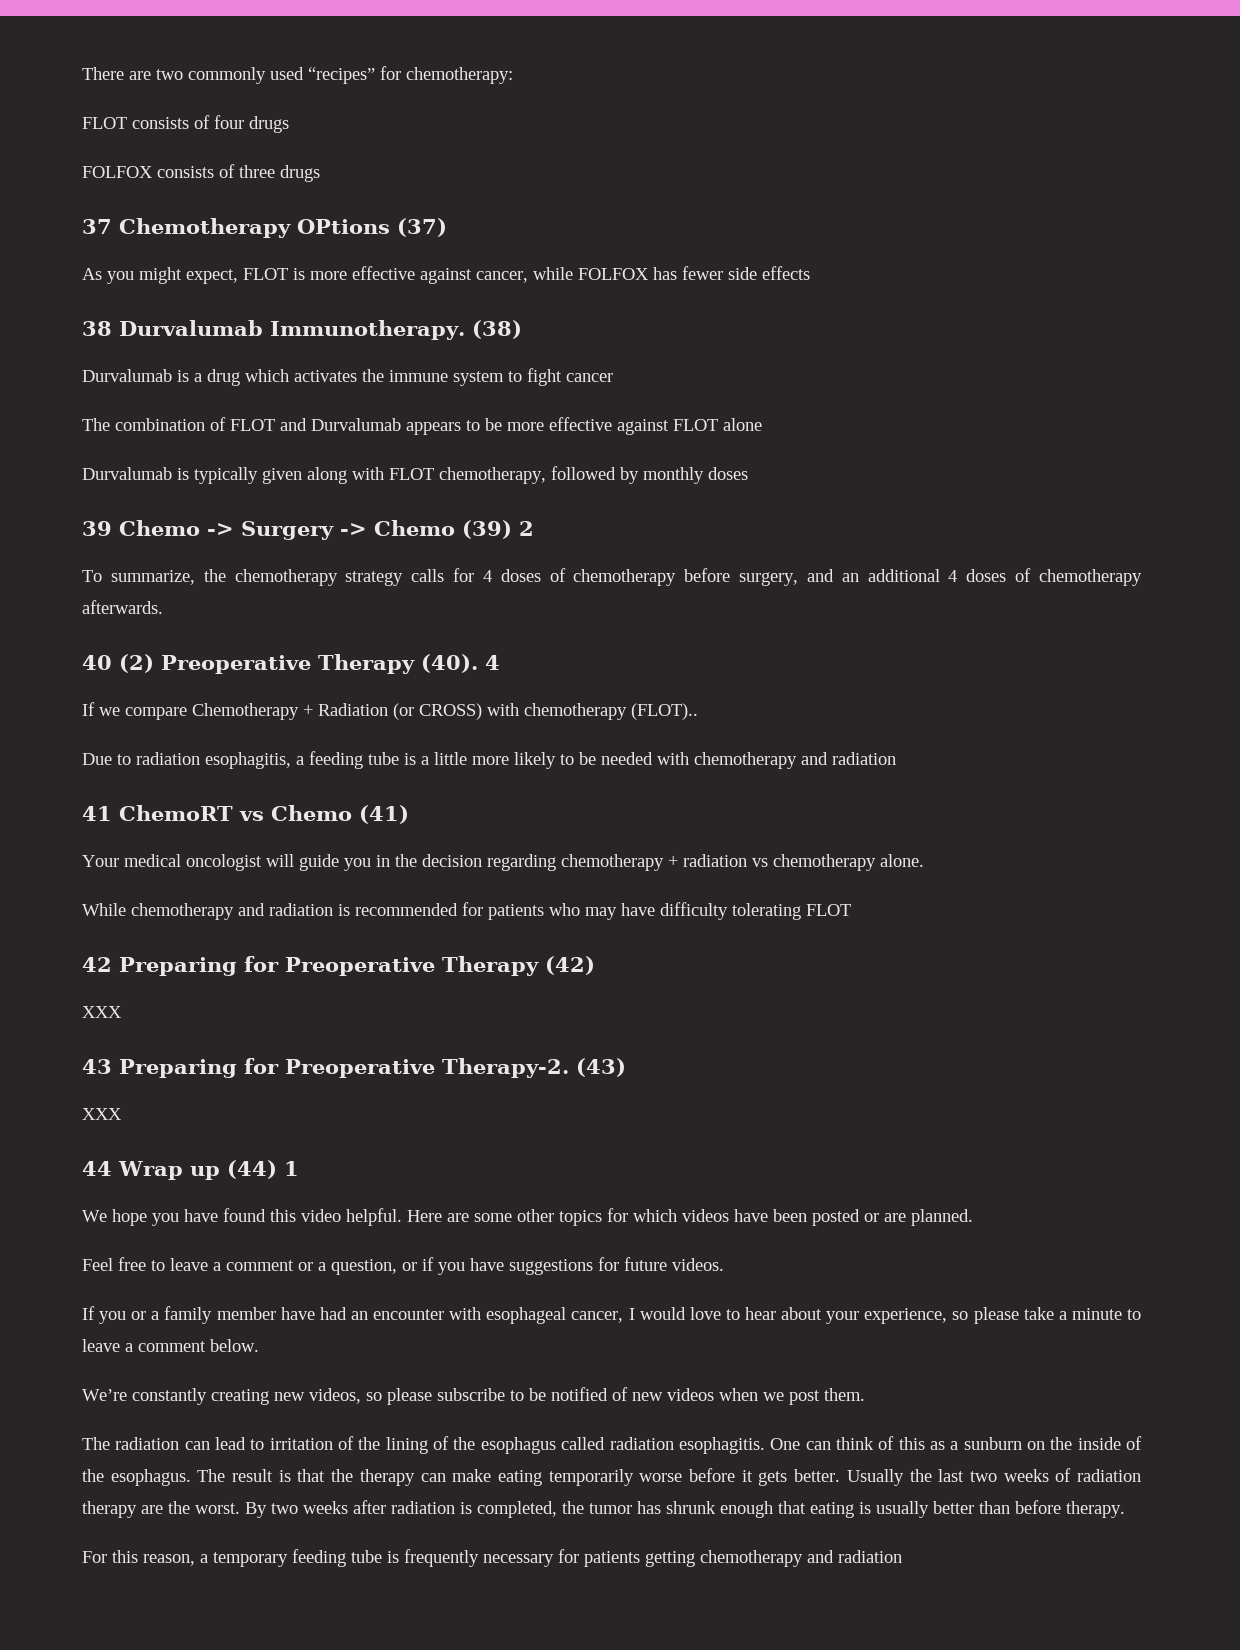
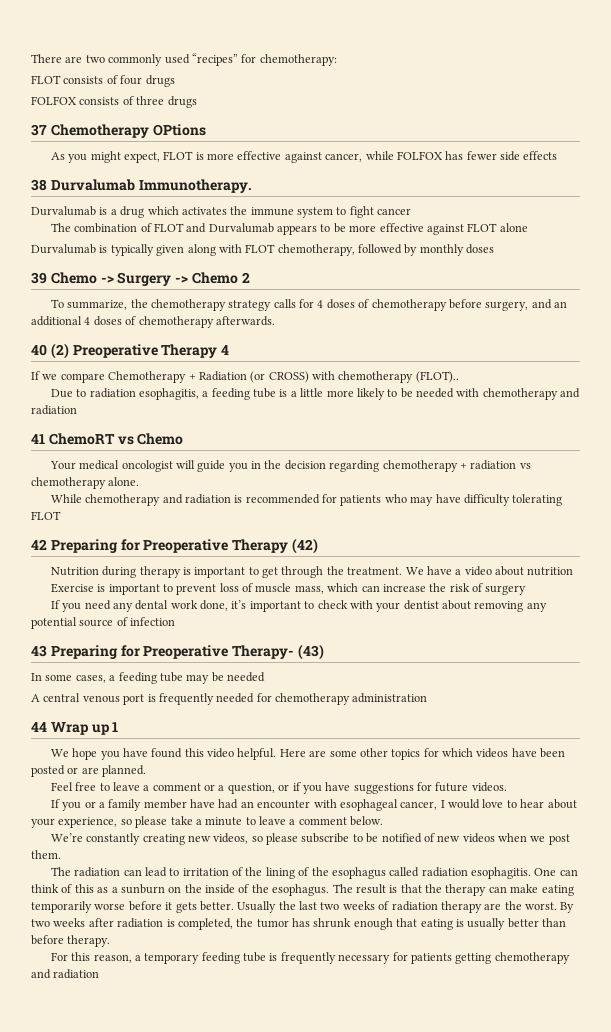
- 37 Chemotherapy OPtions (37)
+ 37 Chemotherapy OPtions
- (38)
- 39 Chemo -> Surgery -> Chemo (39) 2
+ 39 Chemo -> Surgery -> Chemo 2
- 40 (2) Preoperative Therapy (40). 4
+ 40 (2) Preoperative Therapy 4
- 41 ChemoRT vs Chemo (41)
+ 41 ChemoRT vs Chemo
  42 Preparing for Preoperative Therapy (42)
- XXX
+ Nutrition during therapy is important to get through the treatment. We have a video about nutrition
+ Exercise is important to prevent loss of muscle mass, which can increase the risk of surgery
+ If you need any dental work done, it’s important to check with your dentist about removing any potential source of infection
- 43 Preparing for Preoperative Therapy-2. (43)
- XXX
+ 43 Preparing for Preoperative Therapy- (43)
+ In some cases, a feeding tube may be needed
+ A central venous port is frequently needed for chemotherapy administration
- 44 Wrap up (44) 1
+ 44 Wrap up 1

